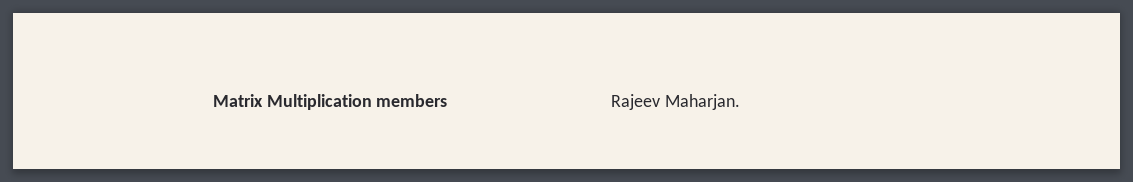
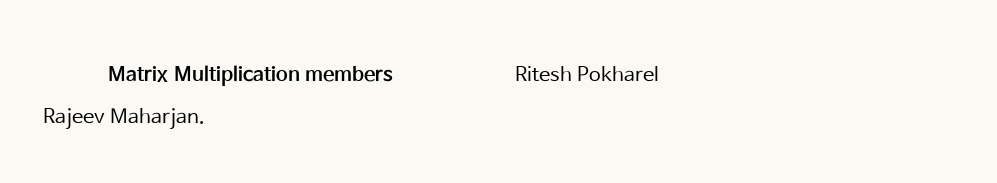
+ Ritesh Pokharel

